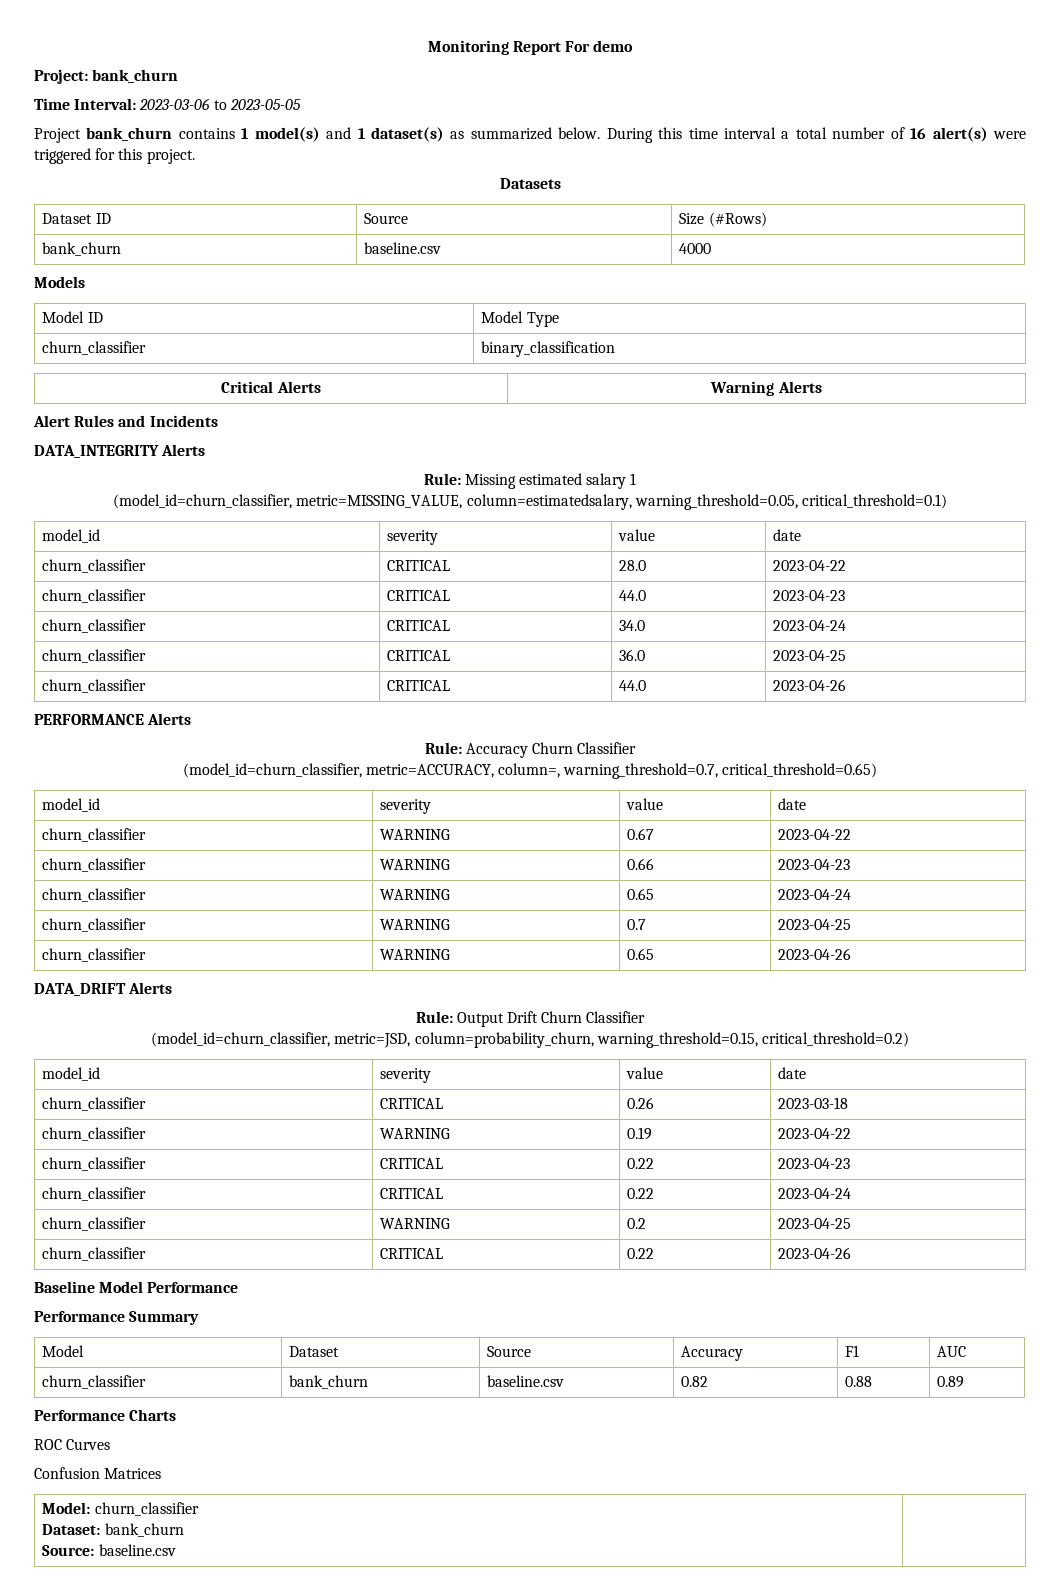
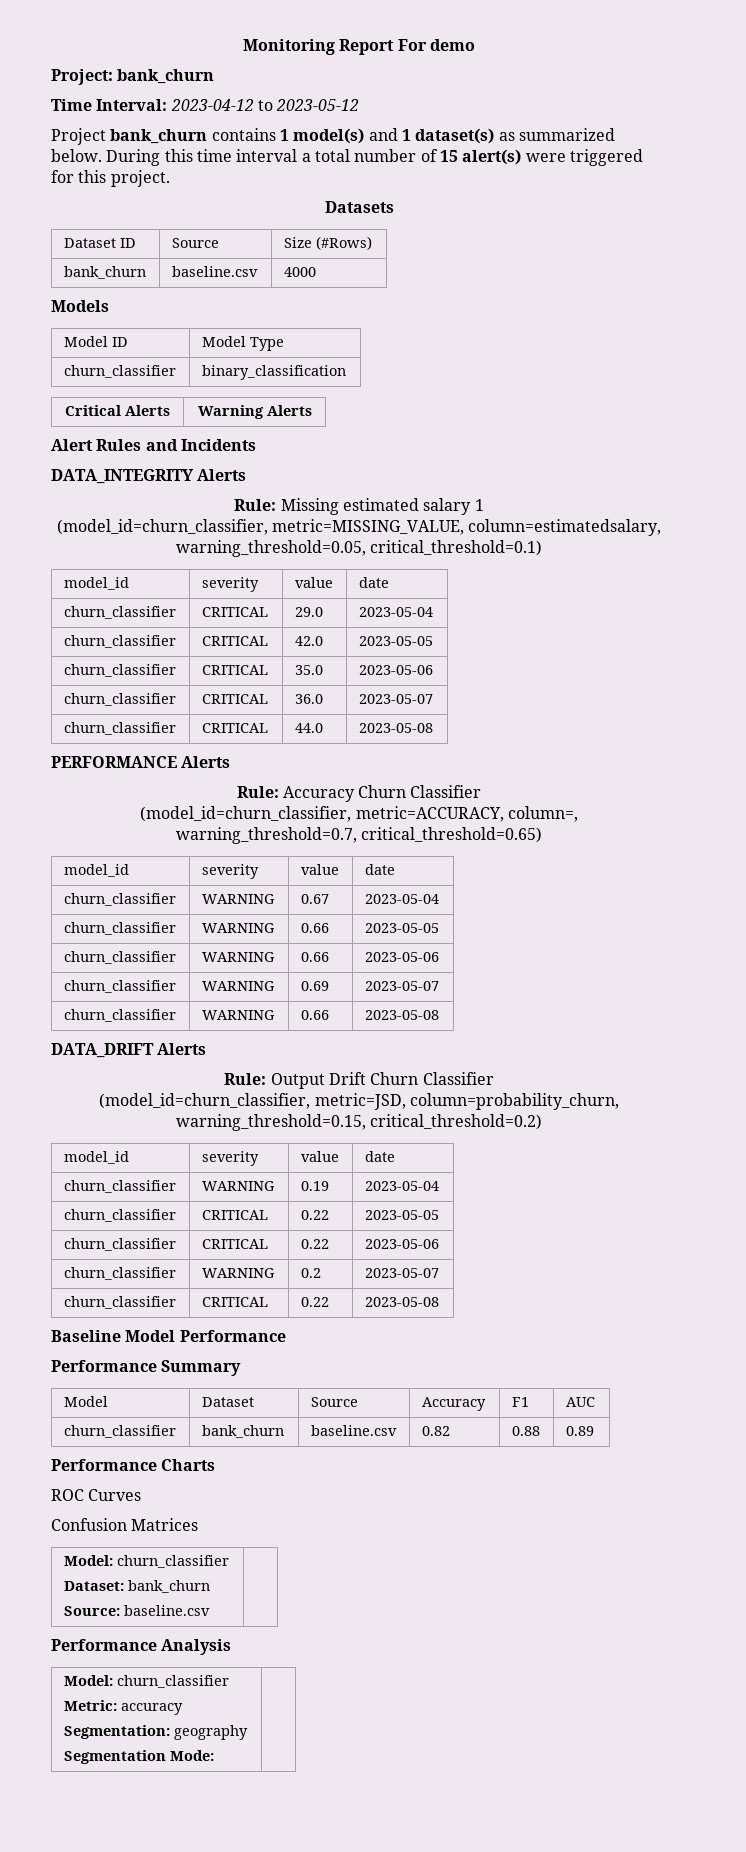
- Time Interval: 2023-03-06 to 2023-05-05
+ Time Interval: 2023-04-12 to 2023-05-12
- During this time interval a total number of 16 alert(s) were triggered for this project.
+ During this time interval a total number of 15 alert(s) were triggered for this project.
- churn_classifier | CRITICAL | 28.0 | 2023-04-22
- churn_classifier | CRITICAL | 44.0 | 2023-04-23
- churn_classifier | CRITICAL | 34.0 | 2023-04-24
- churn_classifier | CRITICAL | 36.0 | 2023-04-25
- churn_classifier | CRITICAL | 44.0 | 2023-04-26
+ churn_classifier | CRITICAL | 29.0 | 2023-05-04
+ churn_classifier | CRITICAL | 42.0 | 2023-05-05
+ churn_classifier | CRITICAL | 35.0 | 2023-05-06
+ churn_classifier | CRITICAL | 36.0 | 2023-05-07
+ churn_classifier | CRITICAL | 44.0 | 2023-05-08
- churn_classifier | WARNING | 0.67 | 2023-04-22
- churn_classifier | WARNING | 0.66 | 2023-04-23
- churn_classifier | WARNING | 0.65 | 2023-04-24
- churn_classifier | WARNING | 0.7 | 2023-04-25
- churn_classifier | WARNING | 0.65 | 2023-04-26
+ churn_classifier | WARNING | 0.67 | 2023-05-04
+ churn_classifier | WARNING | 0.66 | 2023-05-05
+ churn_classifier | WARNING | 0.66 | 2023-05-06
+ churn_classifier | WARNING | 0.69 | 2023-05-07
+ churn_classifier | WARNING | 0.66 | 2023-05-08
- churn_classifier | CRITICAL | 0.26 | 2023-03-18
- churn_classifier | WARNING | 0.19 | 2023-04-22
- churn_classifier | CRITICAL | 0.22 | 2023-04-23
- churn_classifier | CRITICAL | 0.22 | 2023-04-24
+ churn_classifier | WARNING | 0.19 | 2023-05-04
+ churn_classifier | CRITICAL | 0.22 | 2023-05-05
+ churn_classifier | CRITICAL | 0.22 | 2023-05-06
- churn_classifier | WARNING | 0.2 | 2023-04-25
- churn_classifier | CRITICAL | 0.22 | 2023-04-26
+ churn_classifier | WARNING | 0.2 | 2023-05-07
+ churn_classifier | CRITICAL | 0.22 | 2023-05-08
+ Performance Analysis
+ Model: churn_classifier
+ Metric: accuracy
+ Segmentation: geography
+ Segmentation Mode: |

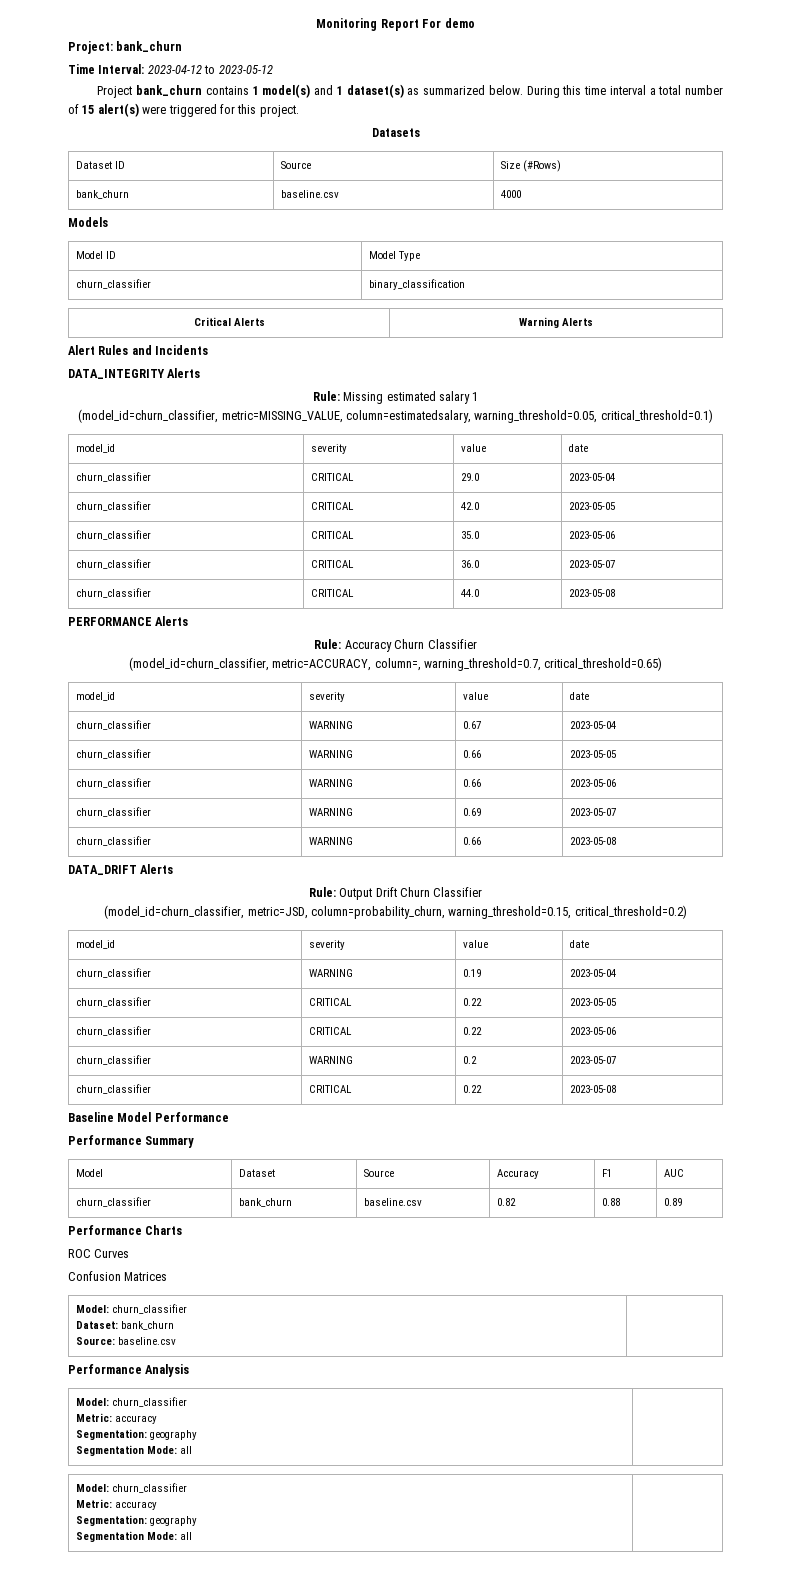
  Performance Analysis
  Model: churn_classifier
  Metric: accuracy
  Segmentation: geography
- Segmentation Mode: |
+ Segmentation Mode: all |
+ Model: churn_classifier
+ Metric: accuracy
+ Segmentation: geography
+ Segmentation Mode: all |

